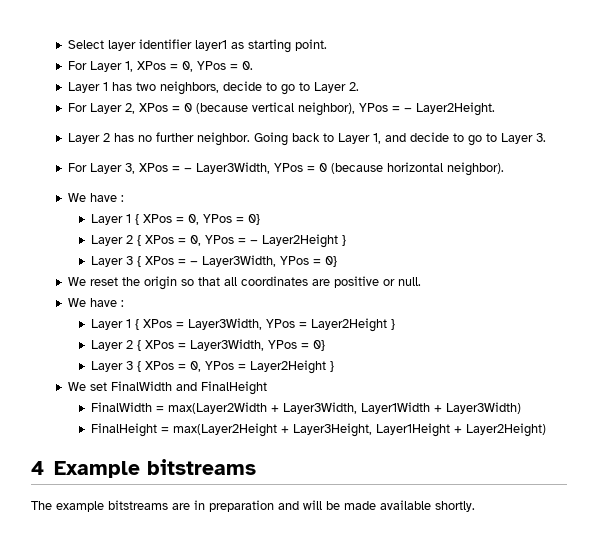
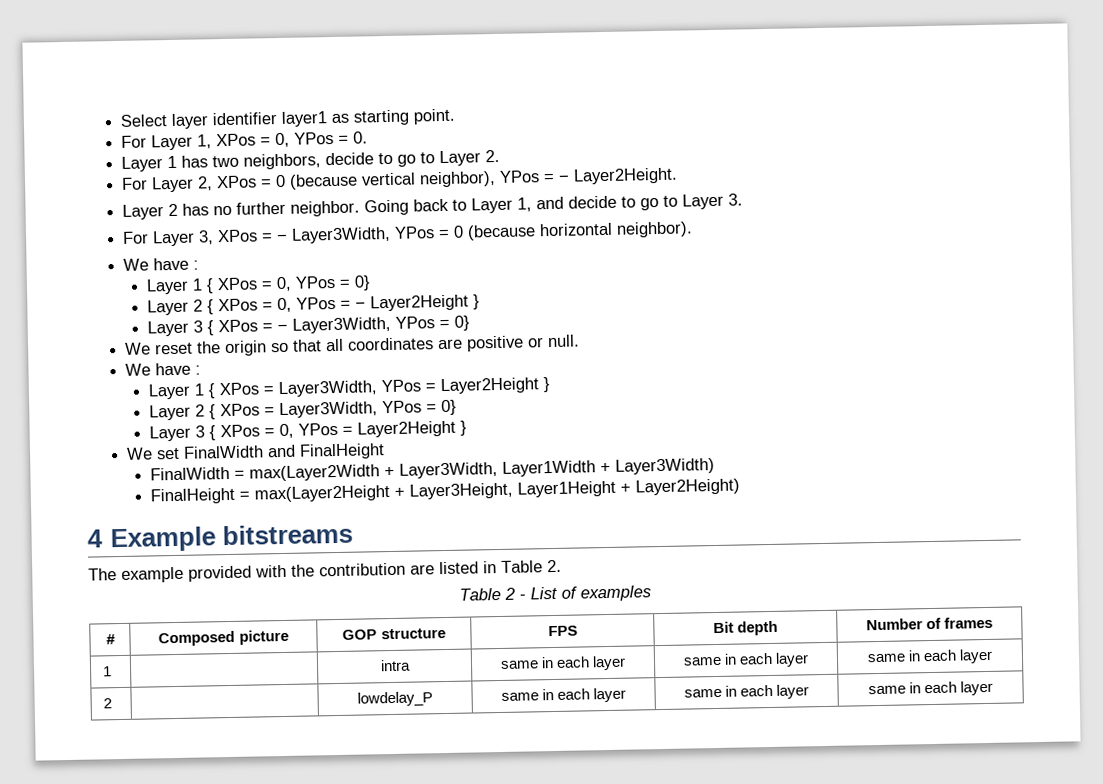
- The example bitstreams are in preparation and will be made available shortly.
+ The example provided with the contribution are listed in Table 2.
+ Table 2 - List of examples
+ # | Composed picture | GOP structure | FPS | Bit depth | Number of frames
+ 1 | | intra | same in each layer | same in each layer | same in each layer
+ 2 | | lowdelay_P | same in each layer | same in each layer | same in each layer

